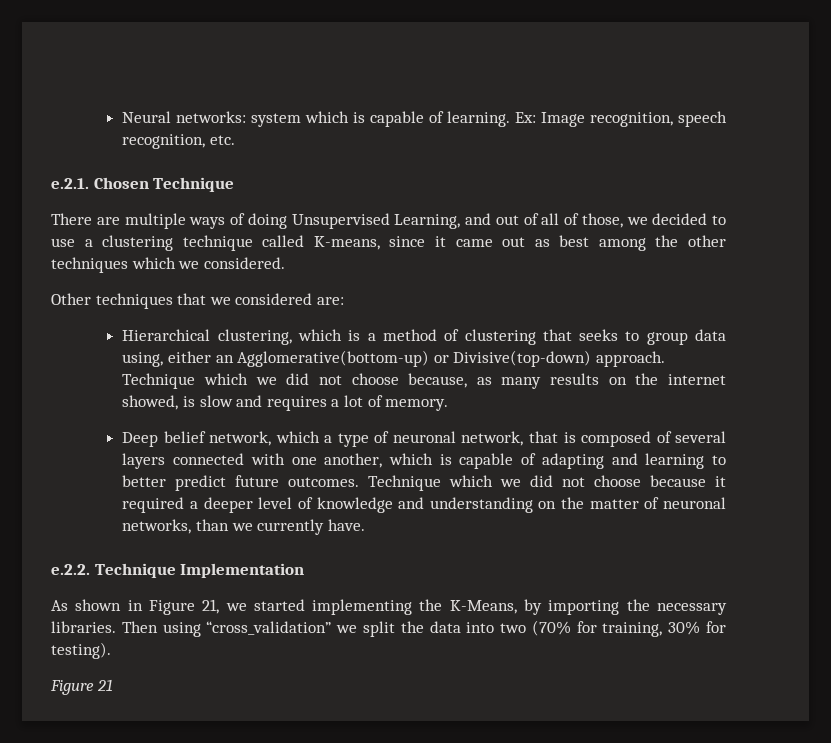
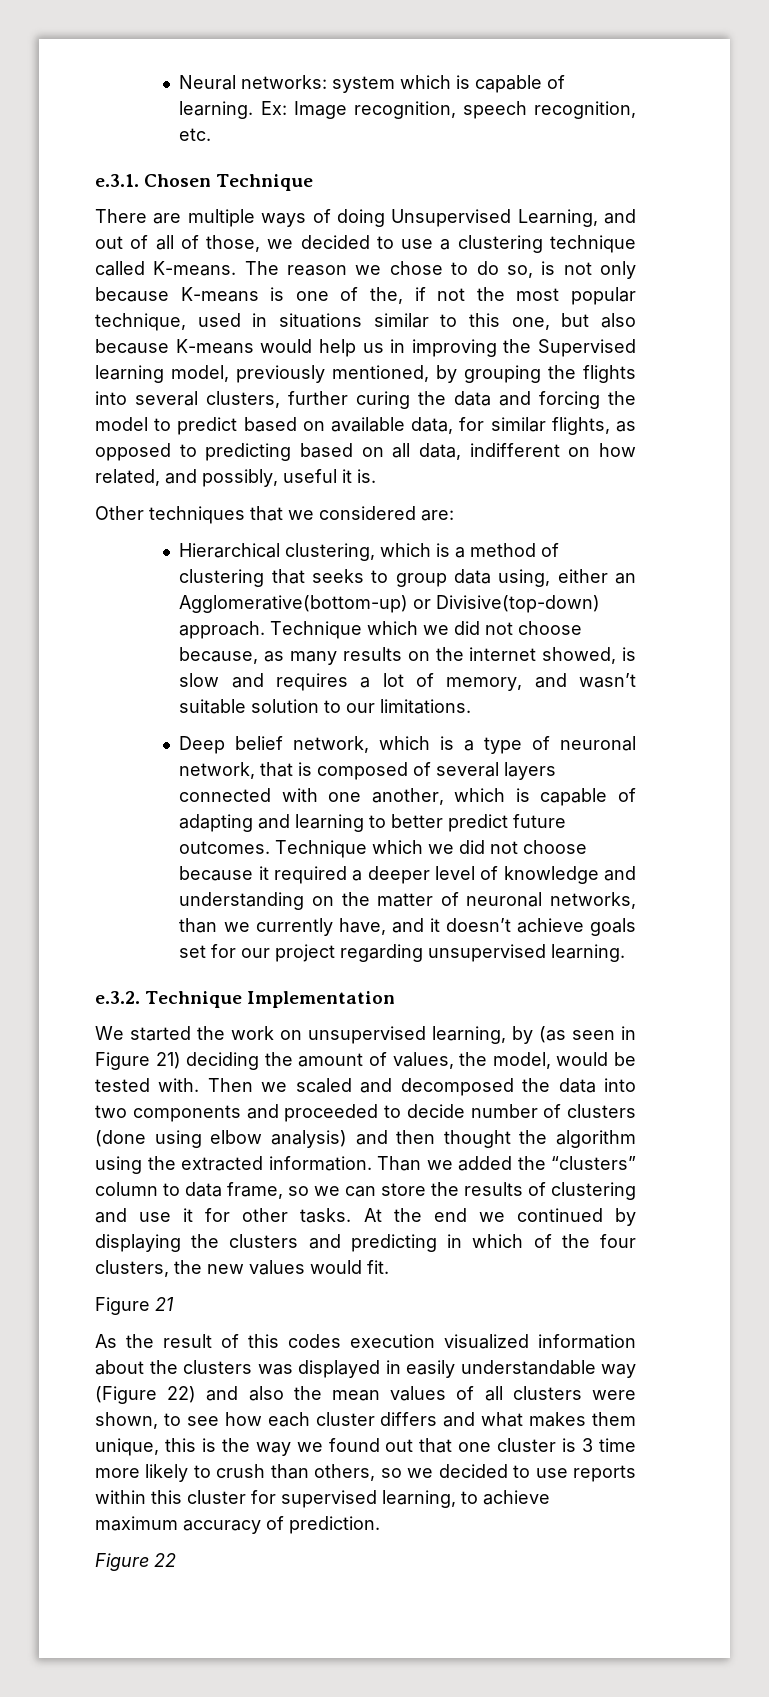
- e.2.1. Chosen Technique
+ e.3.1. Chosen Technique
- There are multiple ways of doing Unsupervised Learning, and out of all of those, we decided to use a clustering technique called K-means, since it came out as best among the other techniques which we considered.
+ There are multiple ways of doing Unsupervised Learning, and out of all of those, we decided to use a clustering technique called K-means. The reason we chose to do so, is not only because K-means is one of the, if not the most popular technique, used in situations similar to this one, but also because K-means would help us in improving the Supervised learning model, previously mentioned, by grouping the flights into several clusters, further curing the data and forcing the model to predict based on available data, for similar flights, as opposed to predicting based on all data, indifferent on how related, and possibly, useful it is.
- Technique which we did not choose because, as many results on the internet showed, is slow and requires a lot of memory.
+ Technique which we did not choose because, as many results on the internet showed, is slow and requires a lot of memory, and wasn’t suitable solution to our limitations.
- Deep belief network, which a type of neuronal network, that is composed of several layers connected with one another, which is capable of adapting and learning to better predict future outcomes.
+ Deep belief network, which is a type of neuronal network, that is composed of several layers connected with one another, which is capable of adapting and learning to better predict future outcomes.
- Technique which we did not choose because it required a deeper level of knowledge and understanding on the matter of neuronal networks, than we currently have.
- e.2.2. Technique Implementation
- As shown in Figure 21, we started implementing the K-Means, by importing the necessary libraries. Then using “cross_validation” we split the data into two (70% for training, 30% for testing).
+ Technique which we did not choose because it required a deeper level of knowledge and understanding on the matter of neuronal networks, than we currently have, and it doesn’t achieve goals set for our project regarding unsupervised learning.
+ e.3.2. Technique Implementation
+ We started the work on unsupervised learning, by (as seen in Figure 21) deciding the amount of values, the model, would be tested with. Then we scaled and decomposed the data into two components and proceeded to decide number of clusters (done using elbow analysis) and then thought the algorithm using the extracted information. Than we added the “clusters” column to data frame, so we can store the results of clustering and use it for other tasks. At the end we continued by displaying the clusters and predicting in which of the four clusters, the new values would fit.
  Figure 21
+ As the result of this codes execution visualized information about the clusters was displayed in easily understandable way (Figure 22) and also the mean values of all clusters were shown, to see how each cluster differs and what makes them unique, this is the way we found out that one cluster is 3 time more likely to crush than others, so we decided to use reports within this cluster for supervised learning, to achieve maximum accuracy of prediction.
+ Figure 22

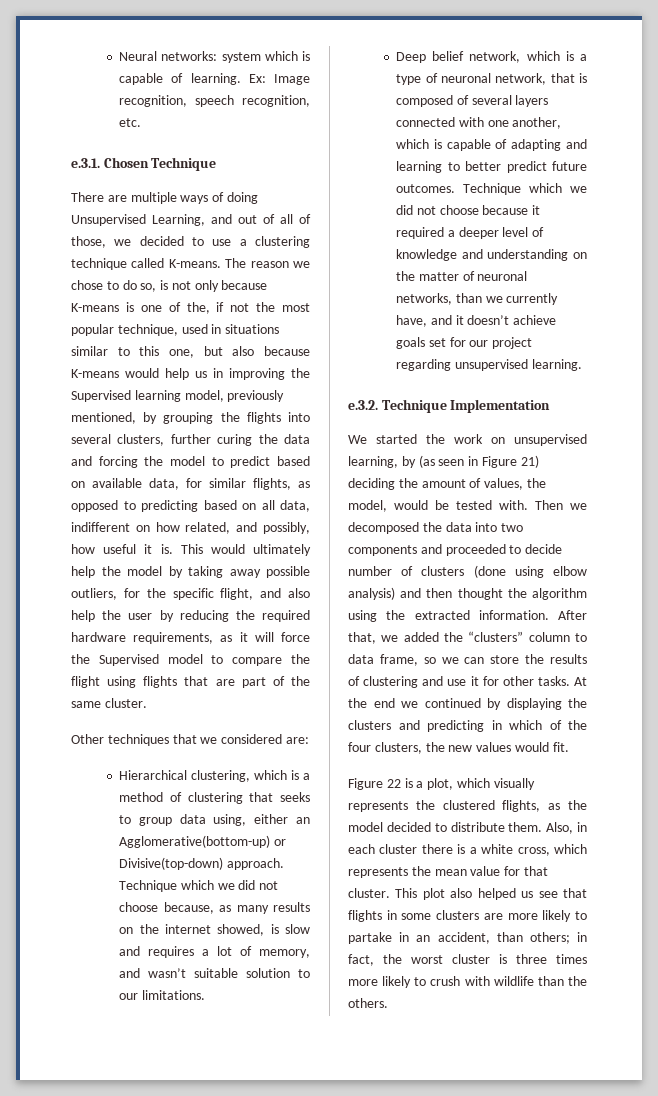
- The reason we chose to do so, is not only because K-means is one of the, if not the most popular technique, used in situations similar to this one, but also because K-means would help us in improving the Supervised learning model, previously mentioned, by grouping the flights into several clusters, further curing the data and forcing the model to predict based on available data, for similar flights, as opposed to predicting based on all data, indifferent on how related, and possibly, useful it is.
+ The reason we chose to do so, is not only because K-means is one of the, if not the most popular technique, used in situations similar to this one, but also because K-means would help us in improving the Supervised learning model, previously mentioned, by grouping the flights into several clusters, further curing the data and forcing the model to predict based on available data, for similar flights, as opposed to predicting based on all data, indifferent on how related, and possibly, how useful it is. This would ultimately help the model by taking away possible outliers, for the specific flight, and also help the user by reducing the required hardware requirements, as it will force the Supervised model to compare the flight using flights that are part of the same cluster.
- Then we scaled and decomposed the data into two components and proceeded to decide number of clusters (done using elbow analysis) and then thought the algorithm using the extracted information.
+ Then we decomposed the data into two components and proceeded to decide number of clusters (done using elbow analysis) and then thought the algorithm using the extracted information.
- Than we added the “clusters” column to data frame, so we can store the results of clustering and use it for other tasks.
+ After that, we added the “clusters” column to data frame, so we can store the results of clustering and use it for other tasks.
- Figure 21
- As the result of this codes execution visualized information about the clusters was displayed in easily understandable way (Figure 22) and also the mean values of all clusters were shown, to see how each cluster differs and what makes them unique, this is the way we found out that one cluster is 3 time more likely to crush than others, so we decided to use reports within this cluster for supervised learning, to achieve maximum accuracy of prediction.
- Figure 22
+ Figure 22 is a plot, which visually represents the clustered flights, as the model decided to distribute them. Also, in each cluster there is a white cross, which represents the mean value for that cluster. This plot also helped us see that flights in some clusters are more likely to partake in an accident, than others; in fact, the worst cluster is three times more likely to crush with wildlife than the others.

